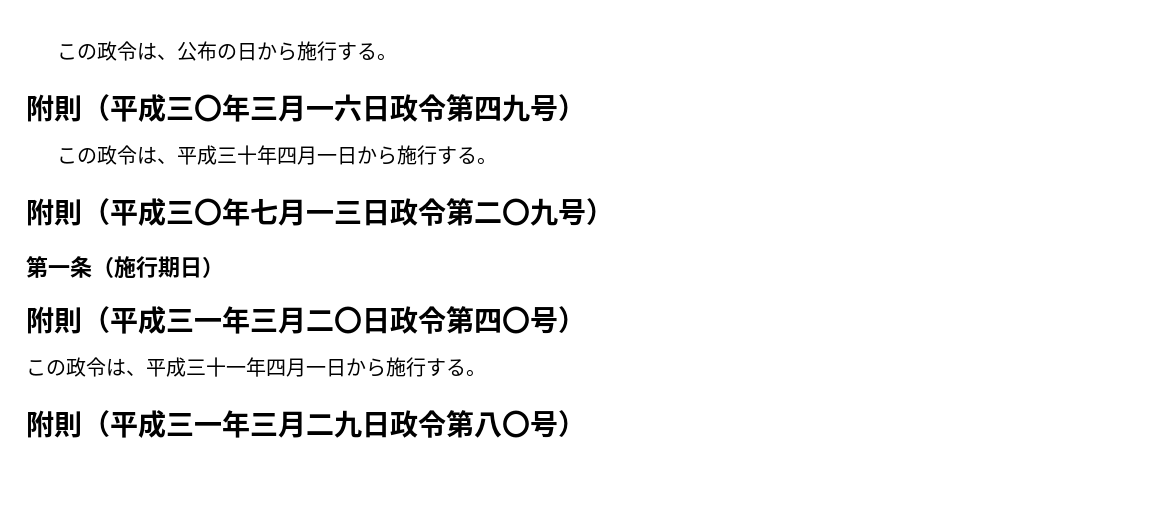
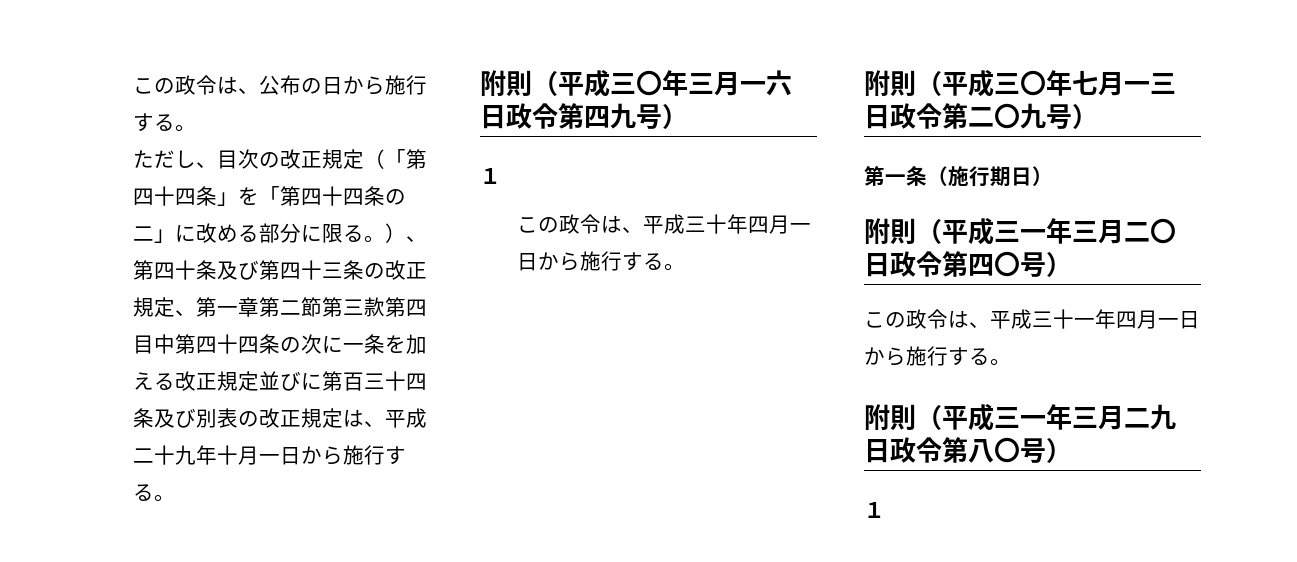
+ ただし、目次の改正規定（「第四十四条」を「第四十四条の二」に改める部分に限る。）、第四十条及び第四十三条の改正規定、第一章第二節第三款第四目中第四十四条の次に一条を加える改正規定並びに第百三十四条及び別表の改正規定は、平成二十九年十月一日から施行する。
  附則（平成三〇年三月一六日政令第四九号）
+ １
  附則（平成三一年三月二九日政令第八〇号）
+ １

